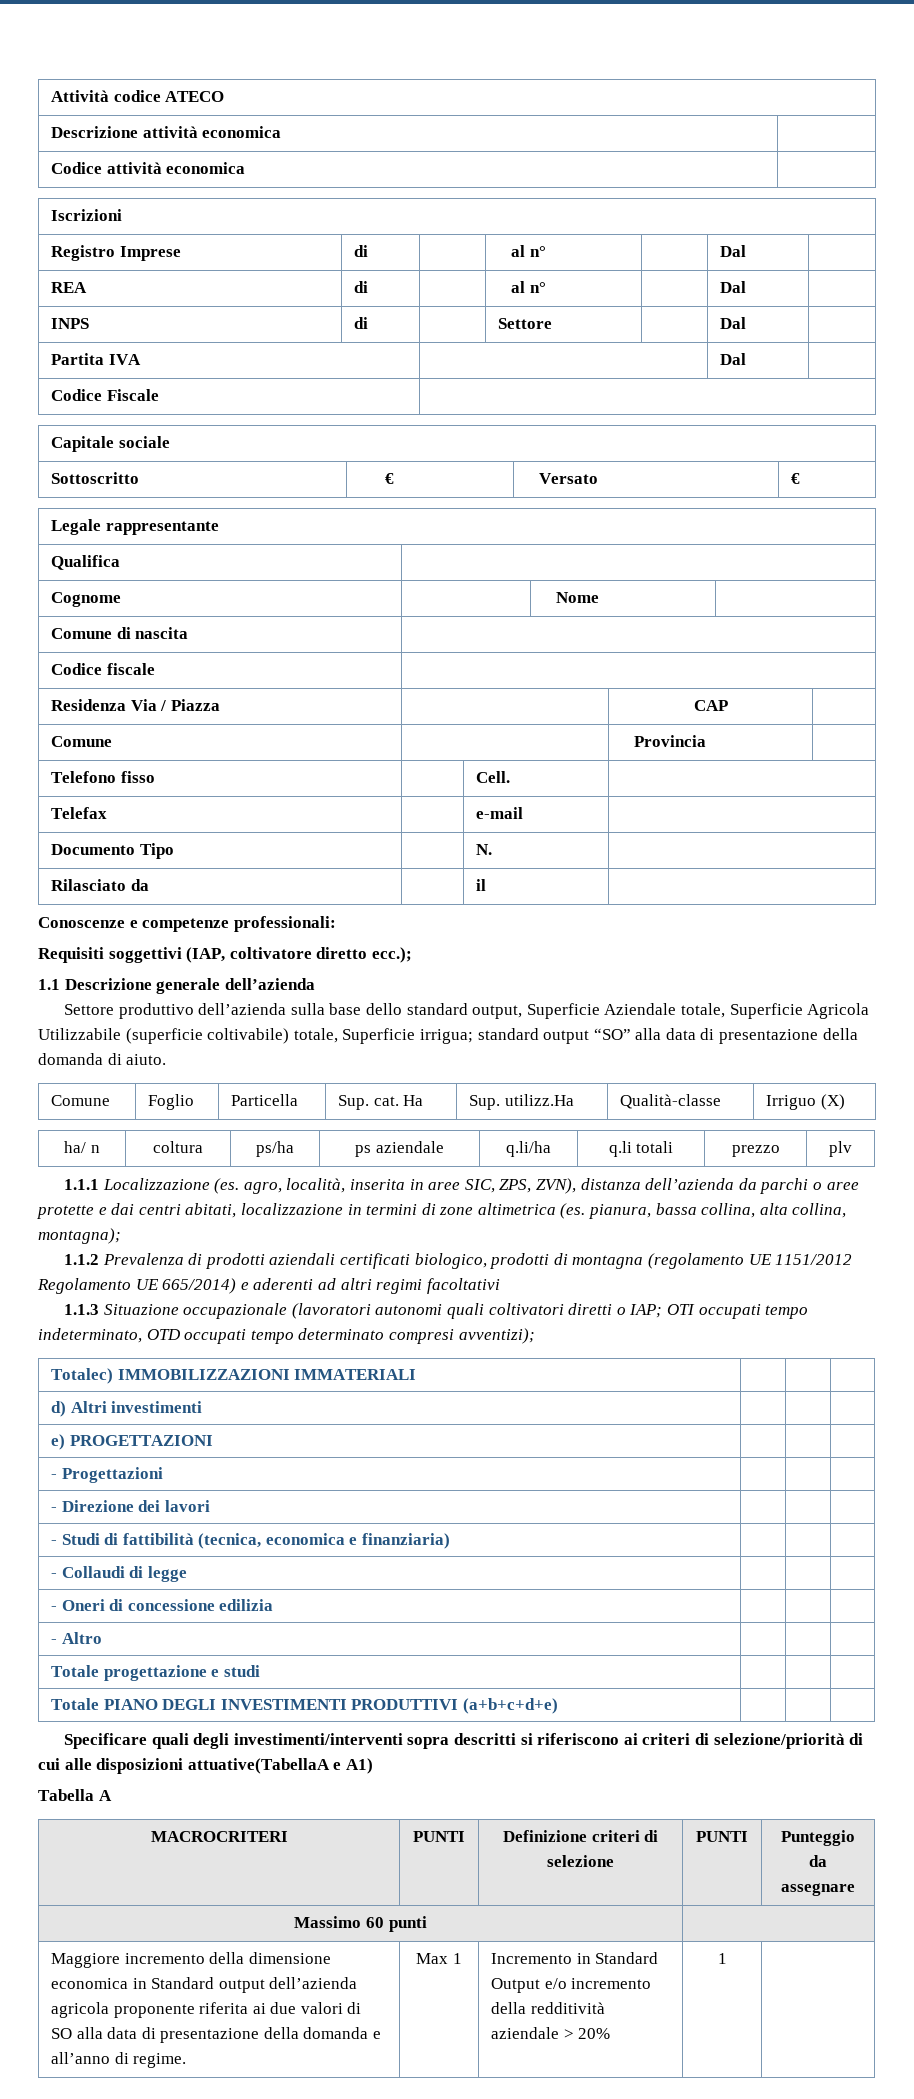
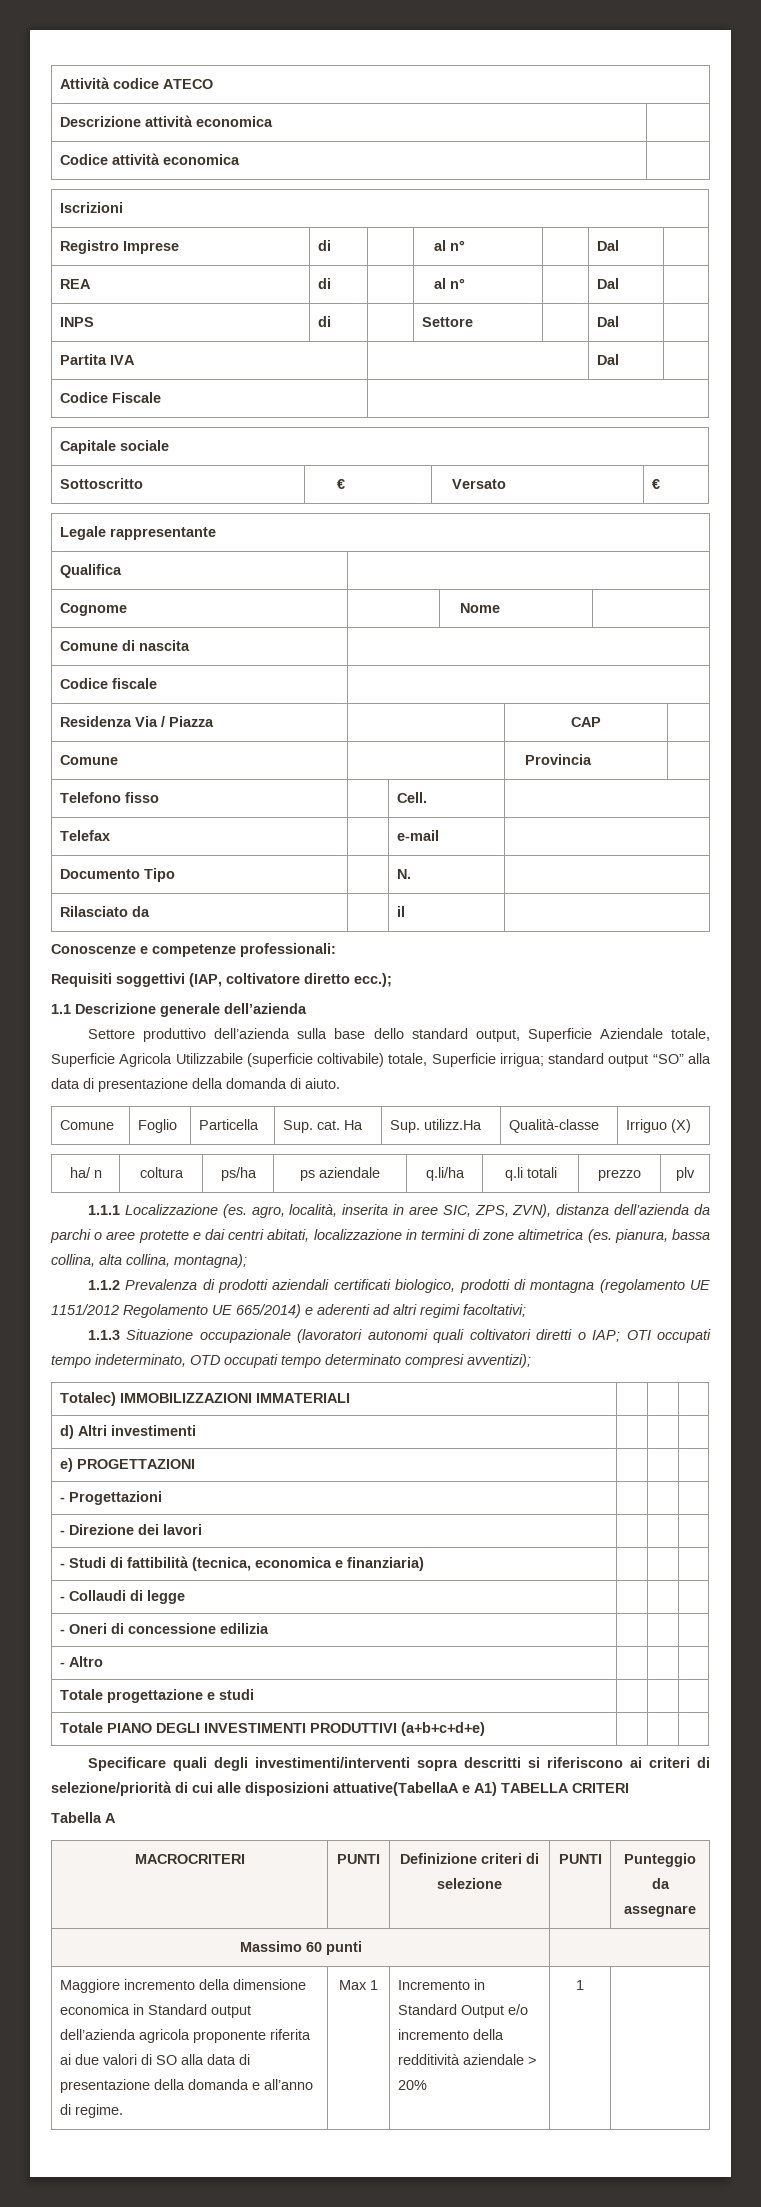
- 1.1.2 Prevalenza di prodotti aziendali certificati biologico, prodotti di montagna (regolamento UE 1151/2012 Regolamento UE 665/2014) e aderenti ad altri regimi facoltativi
+ 1.1.2 Prevalenza di prodotti aziendali certificati biologico, prodotti di montagna (regolamento UE 1151/2012 Regolamento UE 665/2014) e aderenti ad altri regimi facoltativi;
- Specificare quali degli investimenti/interventi sopra descritti si riferiscono ai criteri di selezione/priorità di cui alle disposizioni attuative(TabellaA e A1)
+ Specificare quali degli investimenti/interventi sopra descritti si riferiscono ai criteri di selezione/priorità di cui alle disposizioni attuative(TabellaA e A1) TABELLA CRITERI

